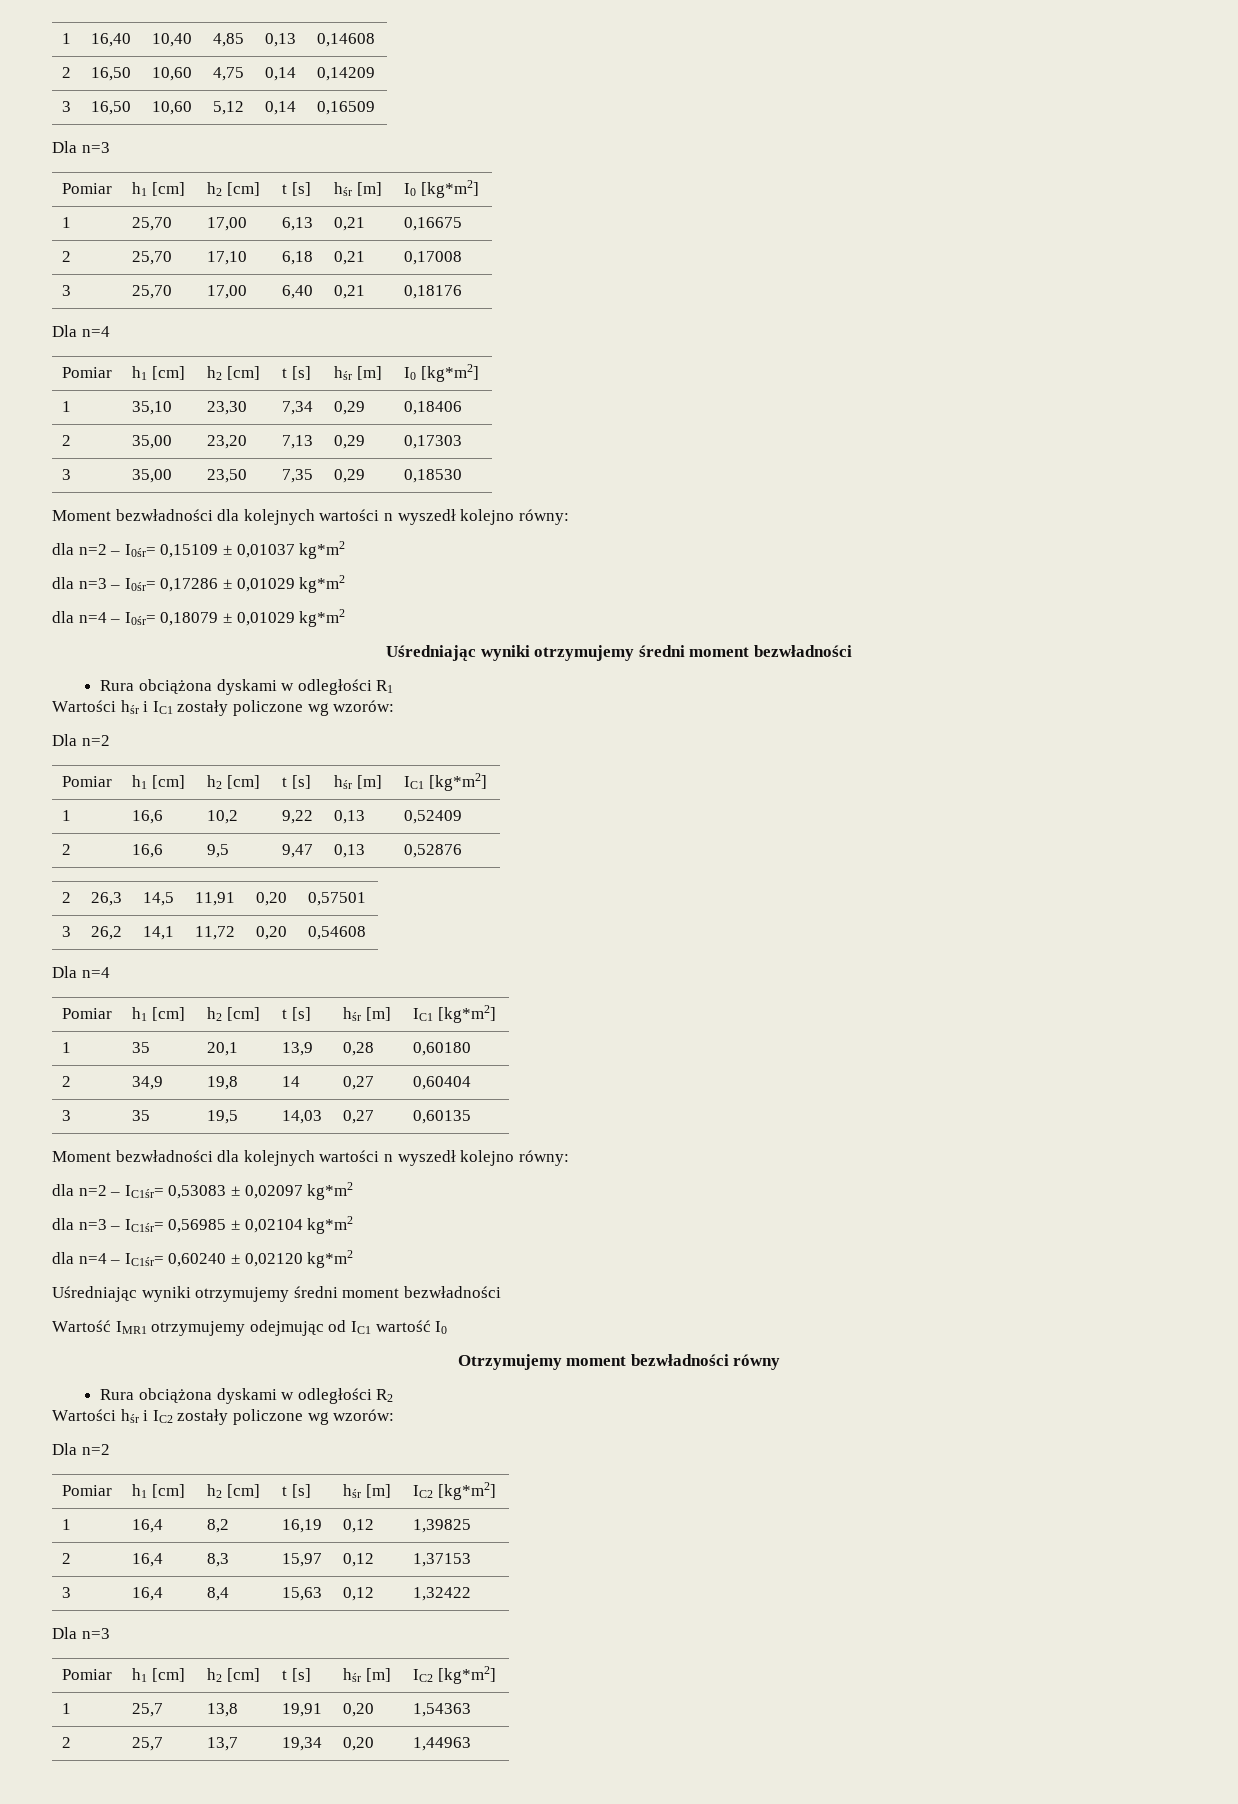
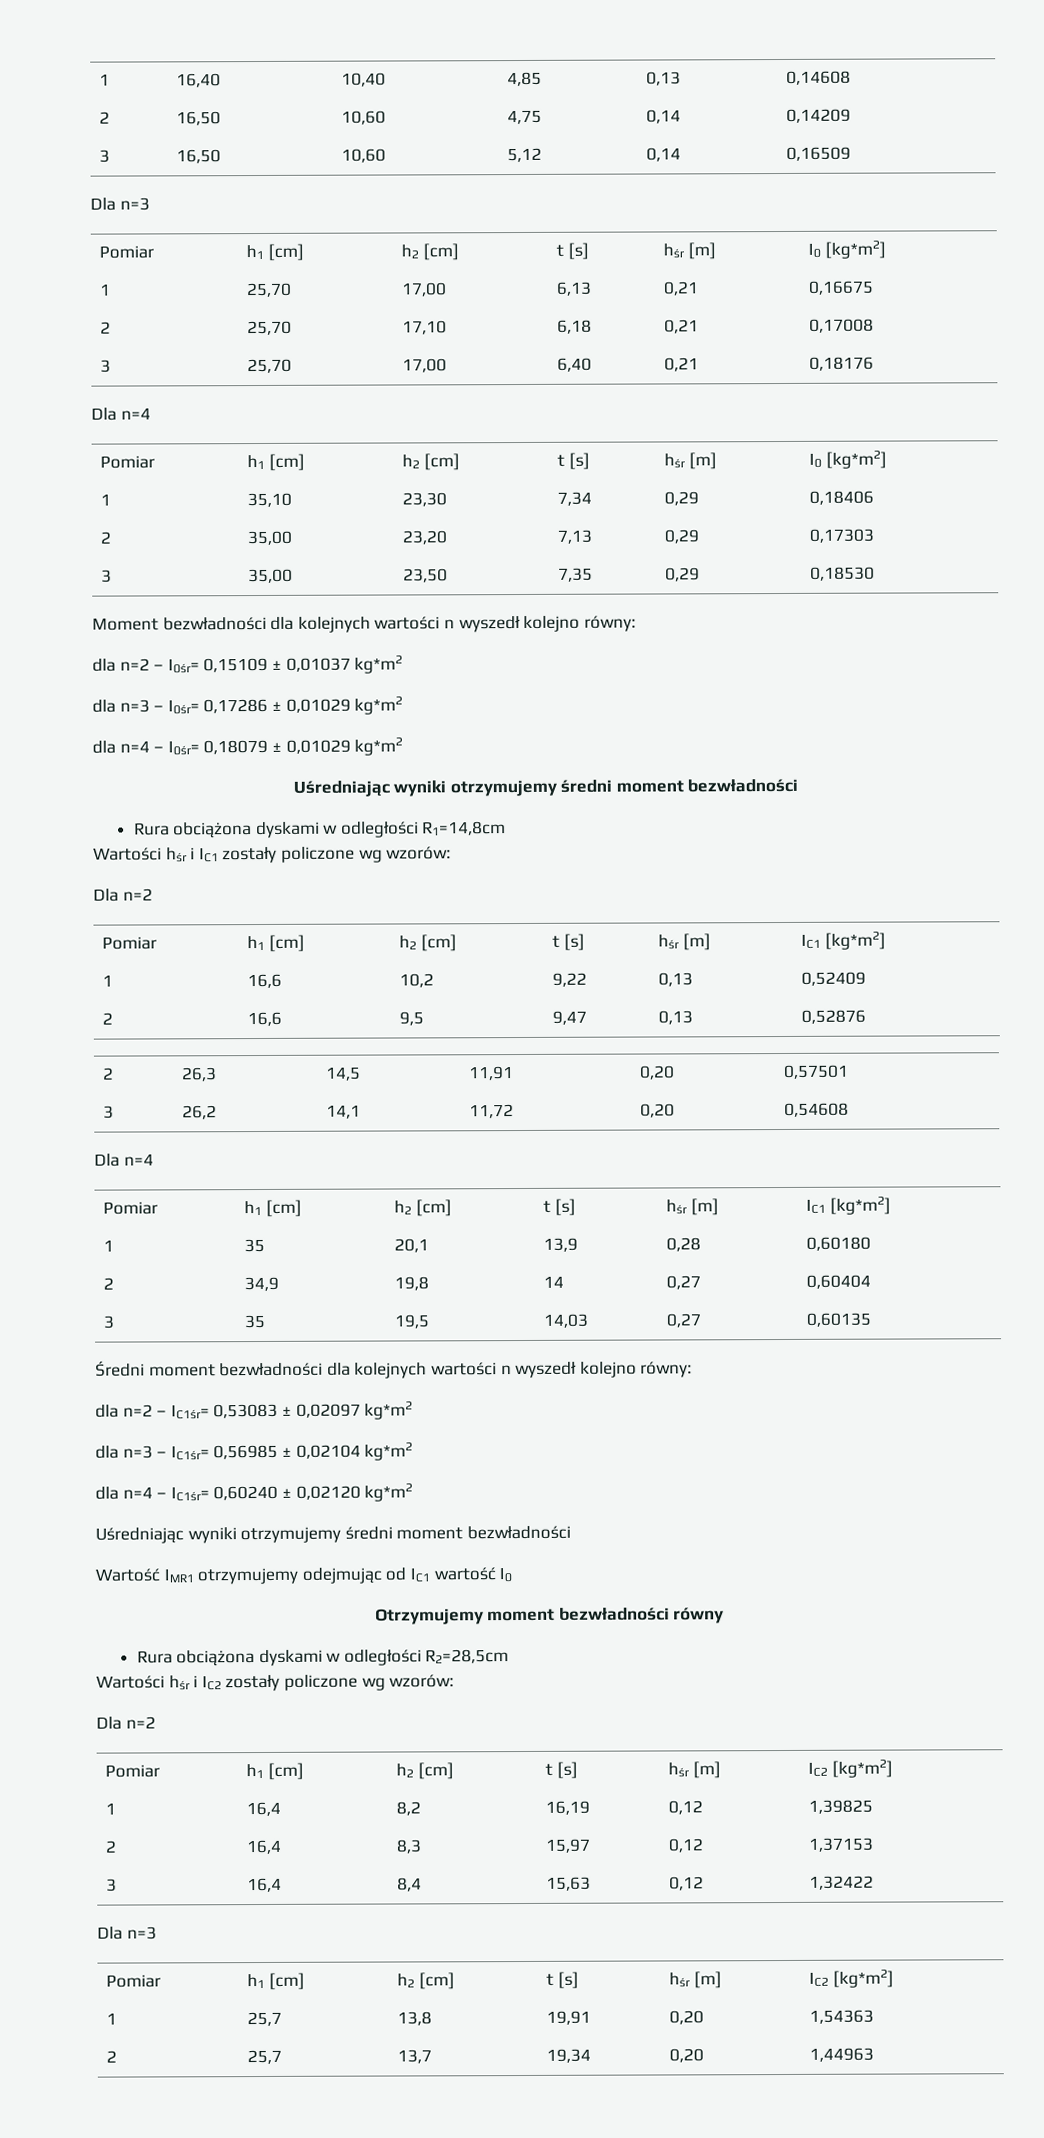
- Rura obciążona dyskami w odległości R1
+ Rura obciążona dyskami w odległości R1=14,8cm
  3 | 35 | 19,5 | 14,03 | 0,27 | 0,60135
- Moment bezwładności dla kolejnych wartości n wyszedł kolejno równy:
+ Średni moment bezwładności dla kolejnych wartości n wyszedł kolejno równy:
- Rura obciążona dyskami w odległości R2
+ Rura obciążona dyskami w odległości R2=28,5cm

